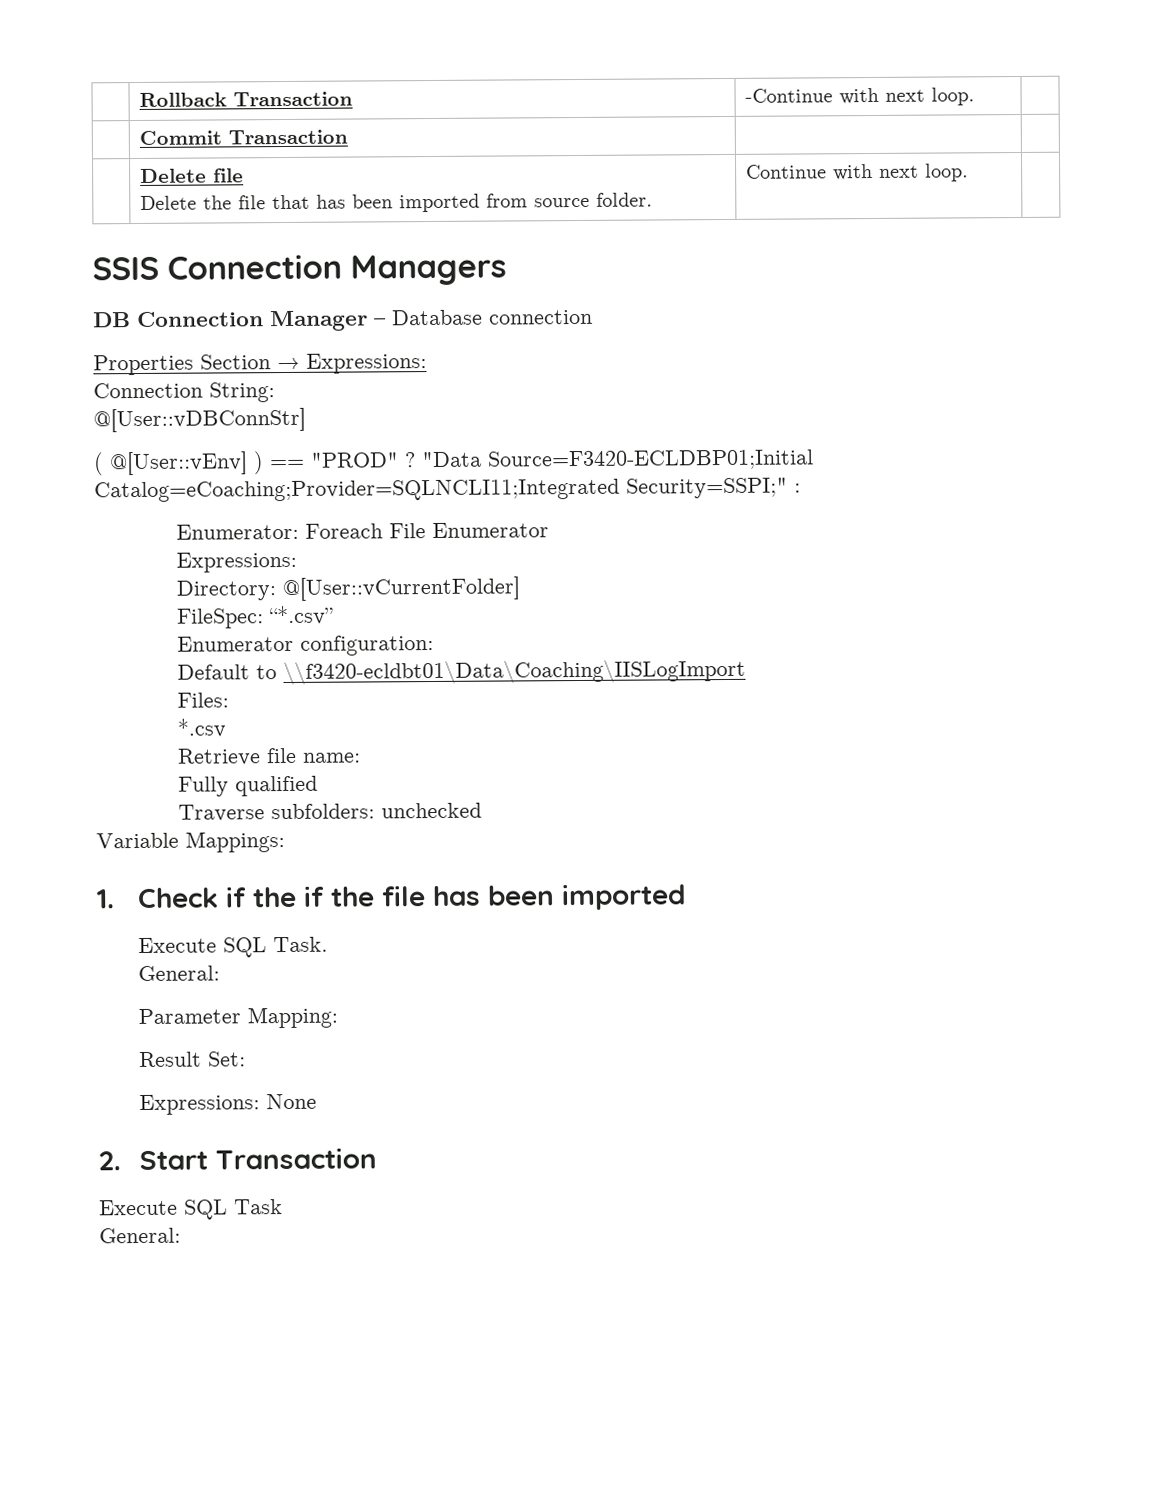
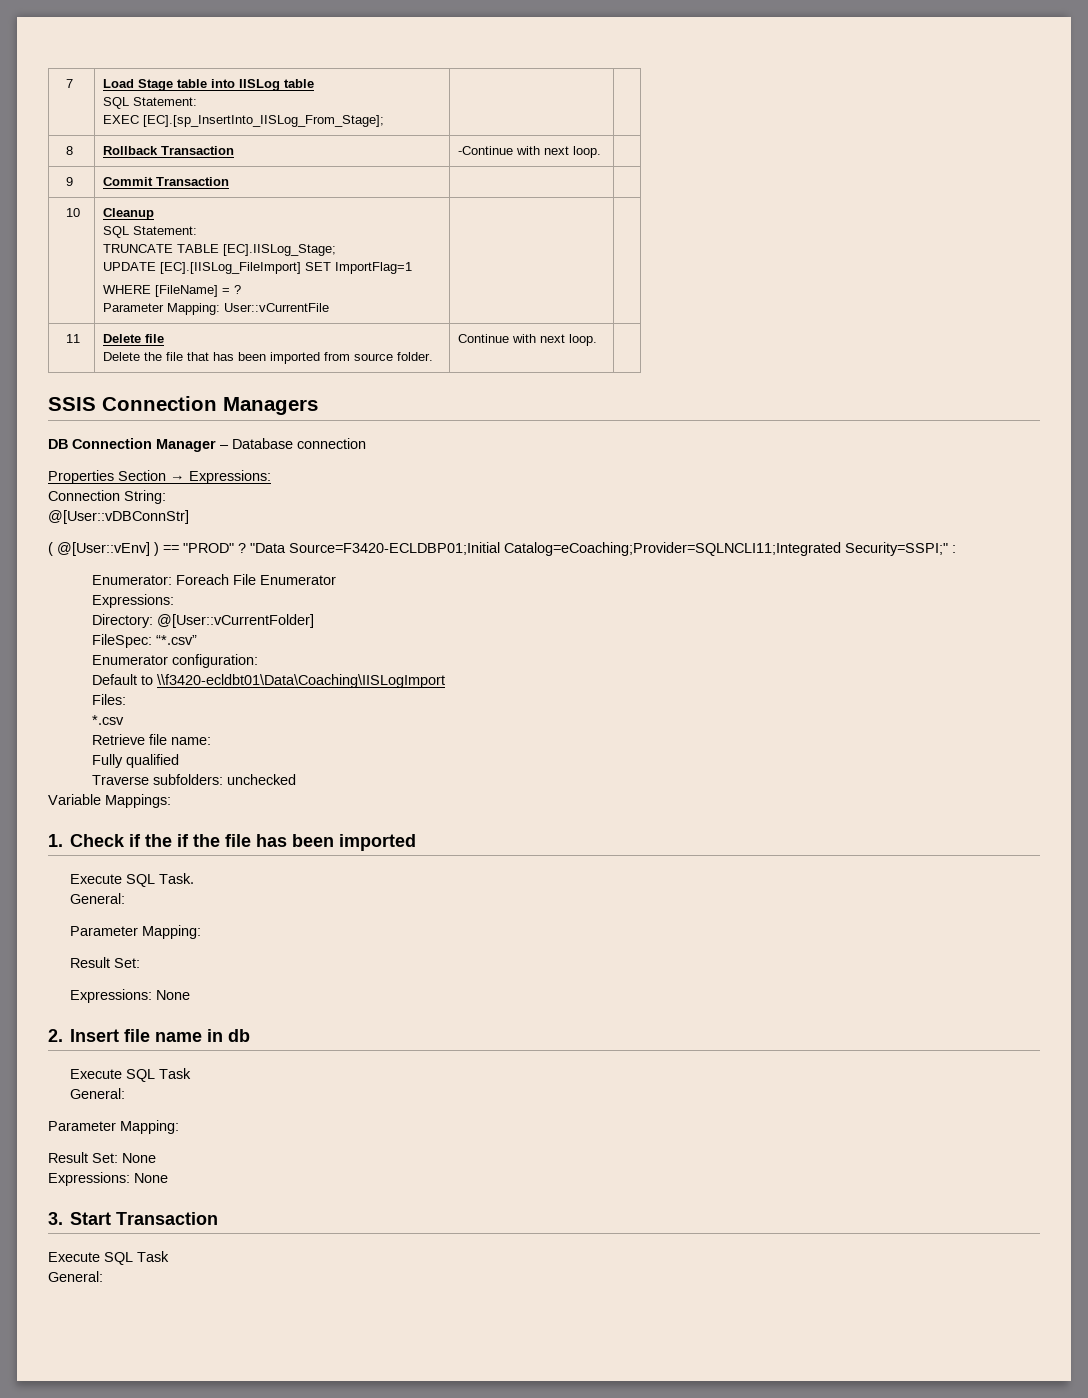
- | Rollback Transaction | -Continue with next loop. |
+ 7 | Load Stage table into IISLog table
+ SQL Statement:
+ EXEC [EC].[sp_InsertInto_IISLog_From_Stage]; | |
+ 8 | Rollback Transaction | -Continue with next loop. |
- | Commit Transaction | |
+ 9 | Commit Transaction | |
- | Delete file
+ 10 | Cleanup
+ SQL Statement:
+ TRUNCATE TABLE [EC].IISLog_Stage;
+ UPDATE [EC].[IISLog_FileImport] SET ImportFlag=1
+ WHERE [FileName] = ?
+ Parameter Mapping: User::vCurrentFile | |
+ 11 | Delete file
- 2. Start Transaction
+ 2. Insert file name in db
+ Execute SQL Task
+ General:
+ Parameter Mapping:
+ Result Set: None
+ Expressions: None
+ 3. Start Transaction

